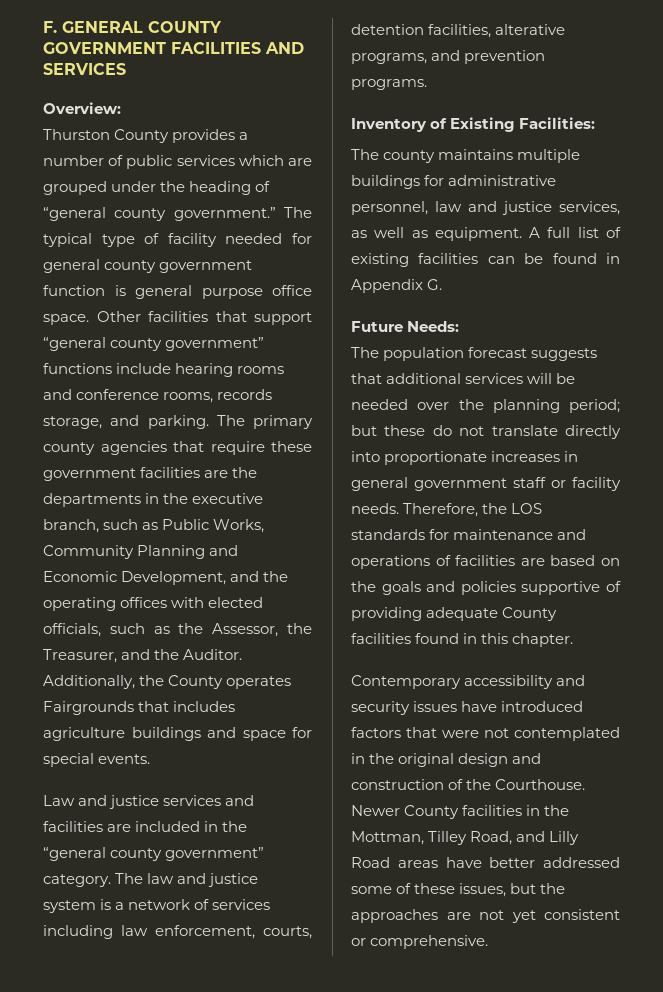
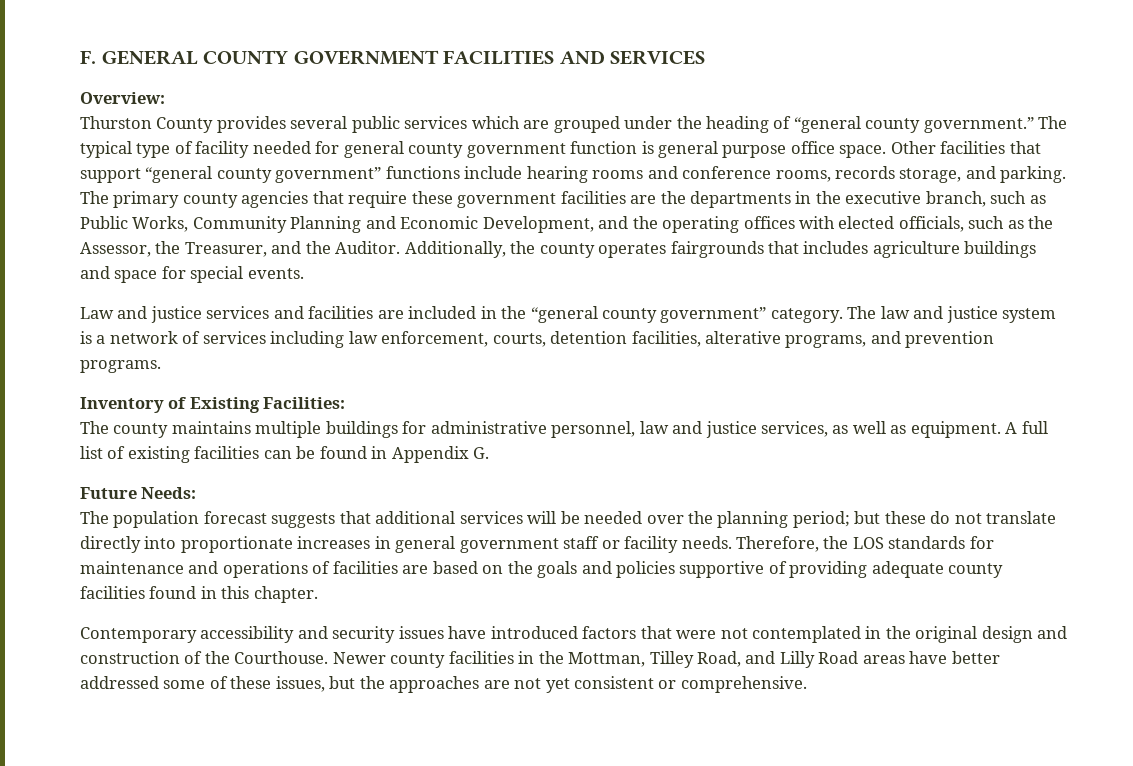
- Thurston County provides a number of public services which are grouped under the heading of “general county government.”
+ Thurston County provides several public services which are grouped under the heading of “general county government.”
- Additionally, the County operates Fairgrounds that includes agriculture buildings and space for special events.
+ Additionally, the county operates fairgrounds that includes agriculture buildings and space for special events.
- Therefore, the LOS standards for maintenance and operations of facilities are based on the goals and policies supportive of providing adequate County facilities found in this chapter.
+ Therefore, the LOS standards for maintenance and operations of facilities are based on the goals and policies supportive of providing adequate county facilities found in this chapter.
- Newer County facilities in the Mottman, Tilley Road, and Lilly Road areas have better addressed some of these issues, but the approaches are not yet consistent or comprehensive.
+ Newer county facilities in the Mottman, Tilley Road, and Lilly Road areas have better addressed some of these issues, but the approaches are not yet consistent or comprehensive.

